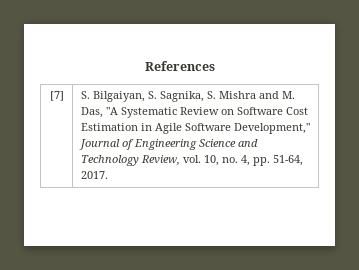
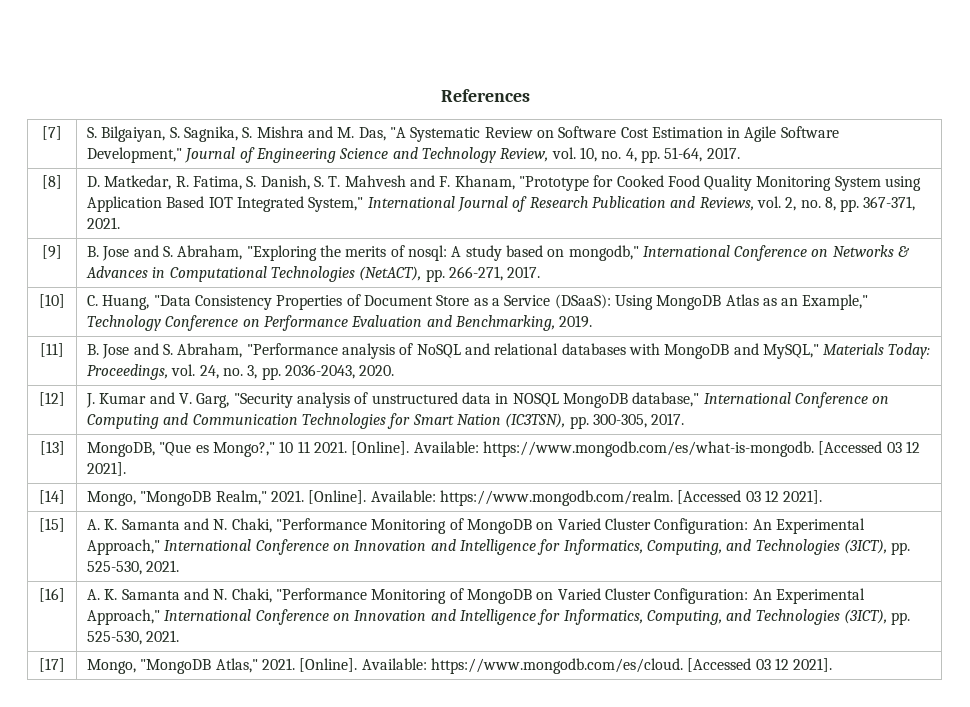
+ [8] | D. Matkedar, R. Fatima, S. Danish, S. T. Mahvesh and F. Khanam, "Prototype for Cooked Food Quality Monitoring System using Application Based IOT Integrated System," International Journal of Research Publication and Reviews, vol. 2, no. 8, pp. 367-371, 2021.
+ [9] | B. Jose and S. Abraham, "Exploring the merits of nosql: A study based on mongodb," International Conference on Networks & Advances in Computational Technologies (NetACT), pp. 266-271, 2017.
+ [10] | C. Huang, "Data Consistency Properties of Document Store as a Service (DSaaS): Using MongoDB Atlas as an Example," Technology Conference on Performance Evaluation and Benchmarking, 2019.
+ [11] | B. Jose and S. Abraham, "Performance analysis of NoSQL and relational databases with MongoDB and MySQL," Materials Today: Proceedings, vol. 24, no. 3, pp. 2036-2043, 2020.
+ [12] | J. Kumar and V. Garg, "Security analysis of unstructured data in NOSQL MongoDB database," International Conference on Computing and Communication Technologies for Smart Nation (IC3TSN), pp. 300-305, 2017.
+ [13] | MongoDB, "Que es Mongo?," 10 11 2021. [Online]. Available: https://www.mongodb.com/es/what-is-mongodb. [Accessed 03 12 2021].
+ [14] | Mongo, "MongoDB Realm," 2021. [Online]. Available: https://www.mongodb.com/realm. [Accessed 03 12 2021].
+ [15] | A. K. Samanta and N. Chaki, "Performance Monitoring of MongoDB on Varied Cluster Configuration: An Experimental Approach," International Conference on Innovation and Intelligence for Informatics, Computing, and Technologies (3ICT), pp. 525-530, 2021.
+ [16] | A. K. Samanta and N. Chaki, "Performance Monitoring of MongoDB on Varied Cluster Configuration: An Experimental Approach," International Conference on Innovation and Intelligence for Informatics, Computing, and Technologies (3ICT), pp. 525-530, 2021.
+ [17] | Mongo, "MongoDB Atlas," 2021. [Online]. Available: https://www.mongodb.com/es/cloud. [Accessed 03 12 2021].

